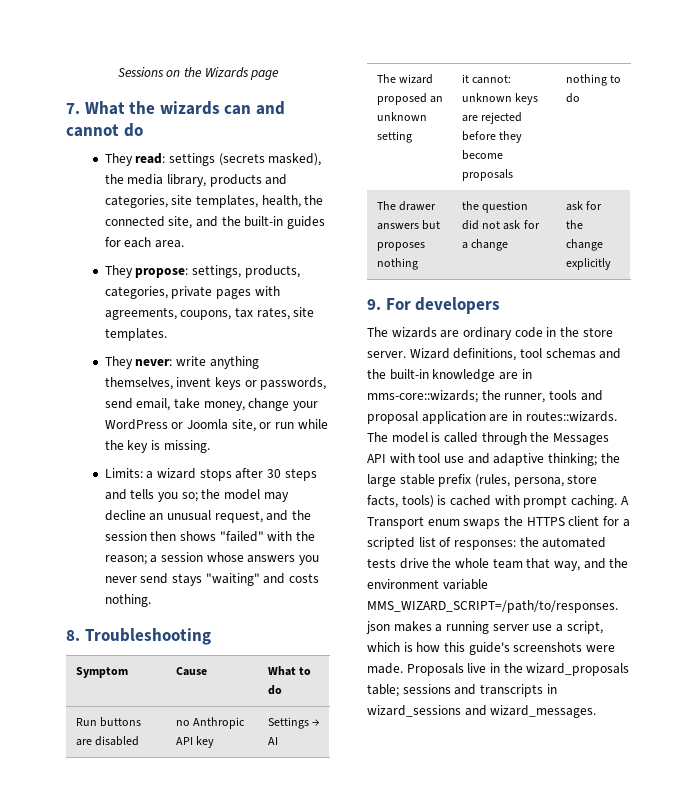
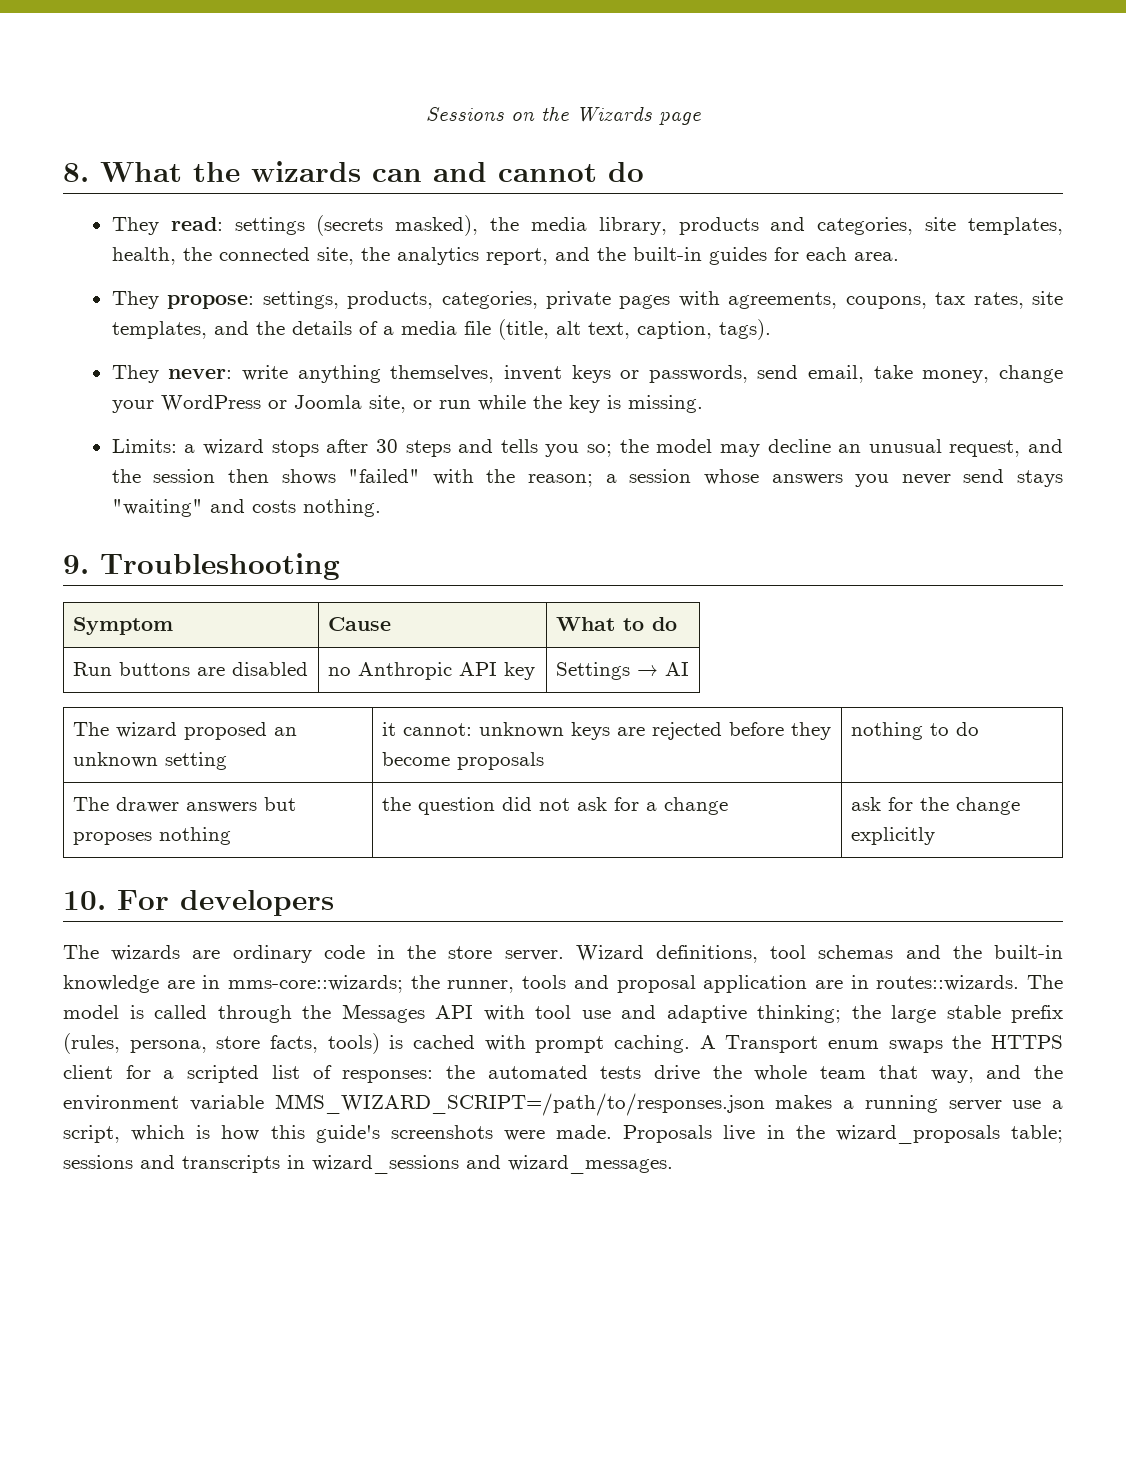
- 7. What the wizards can and cannot do
+ 8. What the wizards can and cannot do
- They read: settings (secrets masked), the media library, products and categories, site templates, health, the connected site, and the built-in guides for each area.
+ They read: settings (secrets masked), the media library, products and categories, site templates, health, the connected site, the analytics report, and the built-in guides for each area.
- They propose: settings, products, categories, private pages with agreements, coupons, tax rates, site templates.
+ They propose: settings, products, categories, private pages with agreements, coupons, tax rates, site templates, and the details of a media file (title, alt text, caption, tags).
- 8. Troubleshooting
+ 9. Troubleshooting
- 9. For developers
+ 10. For developers

